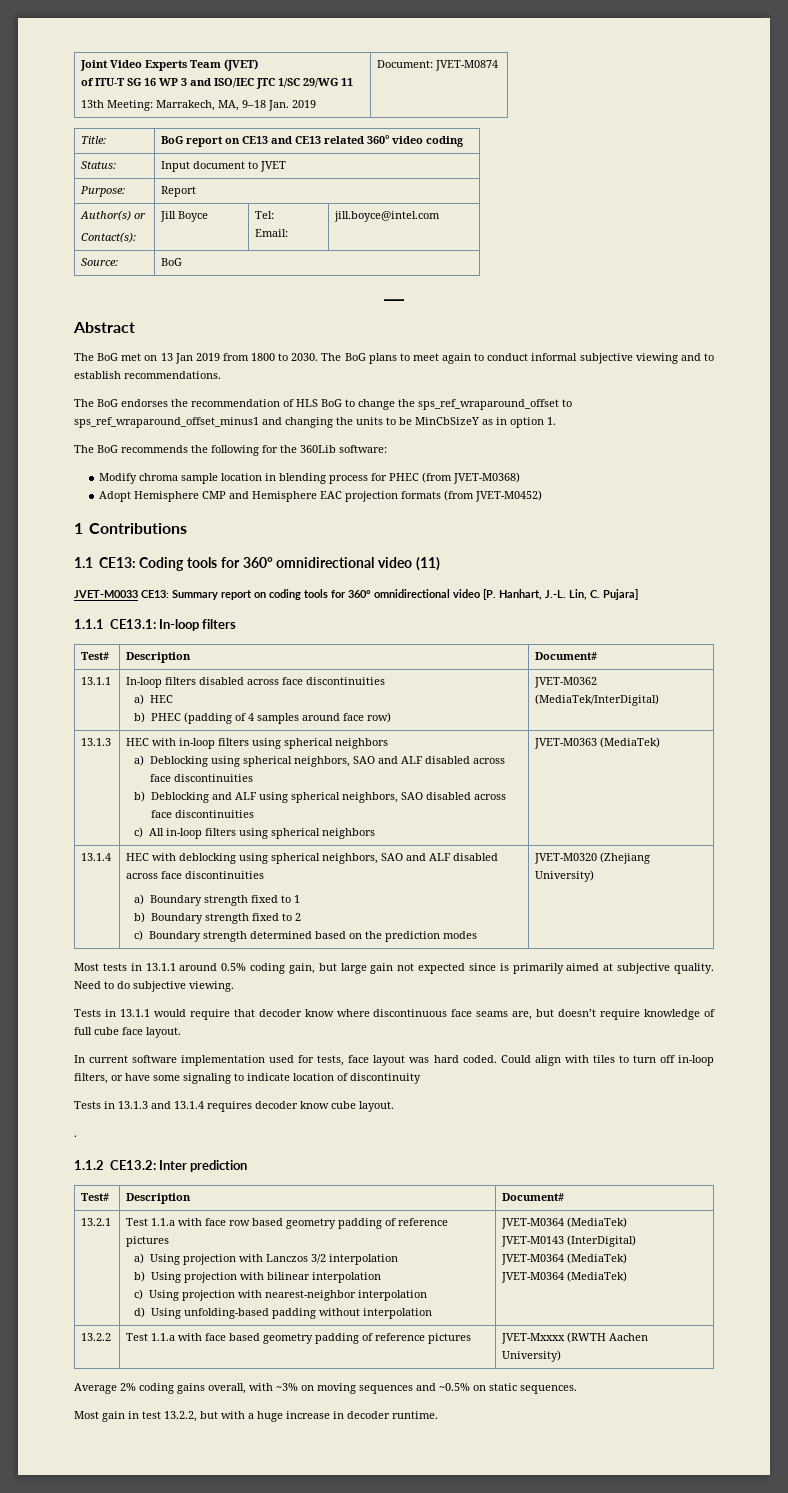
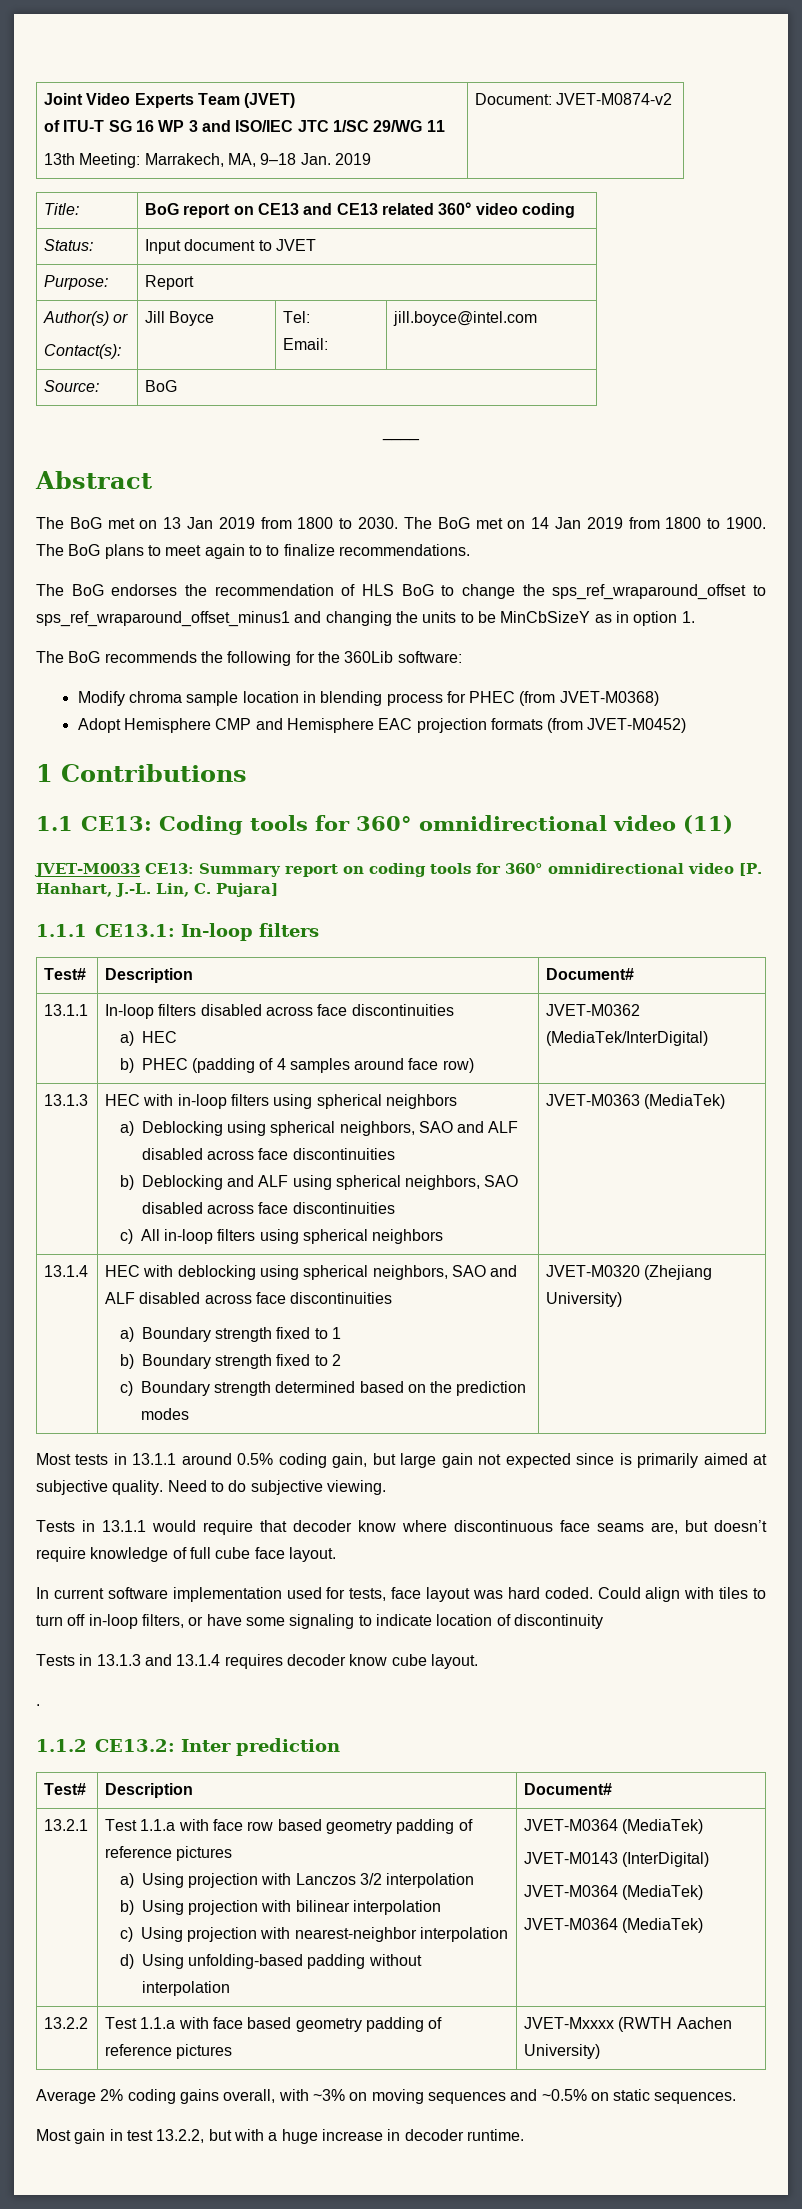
  Joint Video Experts Team (JVET)
  of ITU-T SG 16 WP 3 and ISO/IEC JTC 1/SC 29/WG 11
- 13th Meeting: Marrakech, MA, 9–18 Jan. 2019 | Document: JVET-M0874
+ 13th Meeting: Marrakech, MA, 9–18 Jan. 2019 | Document: JVET-M0874-v2
- The BoG plans to meet again to conduct informal subjective viewing and to establish recommendations.
+ The BoG met on 14 Jan 2019 from 1800 to 1900. The BoG plans to meet again to to finalize recommendations.

